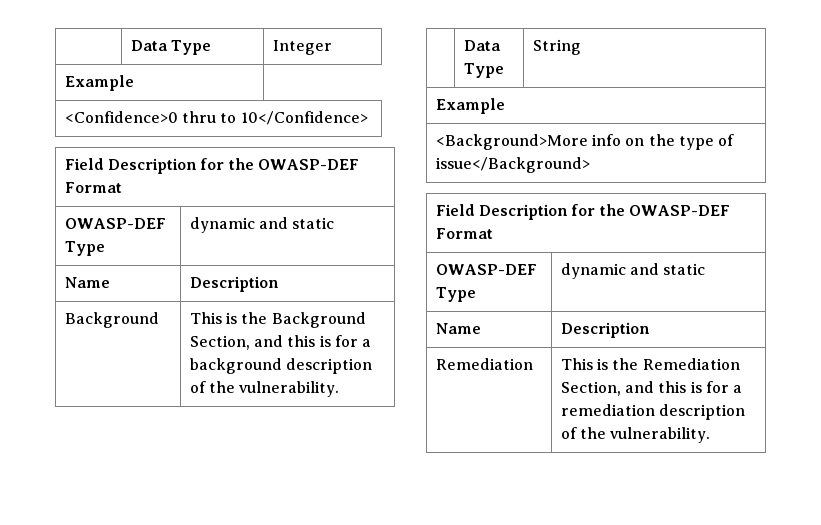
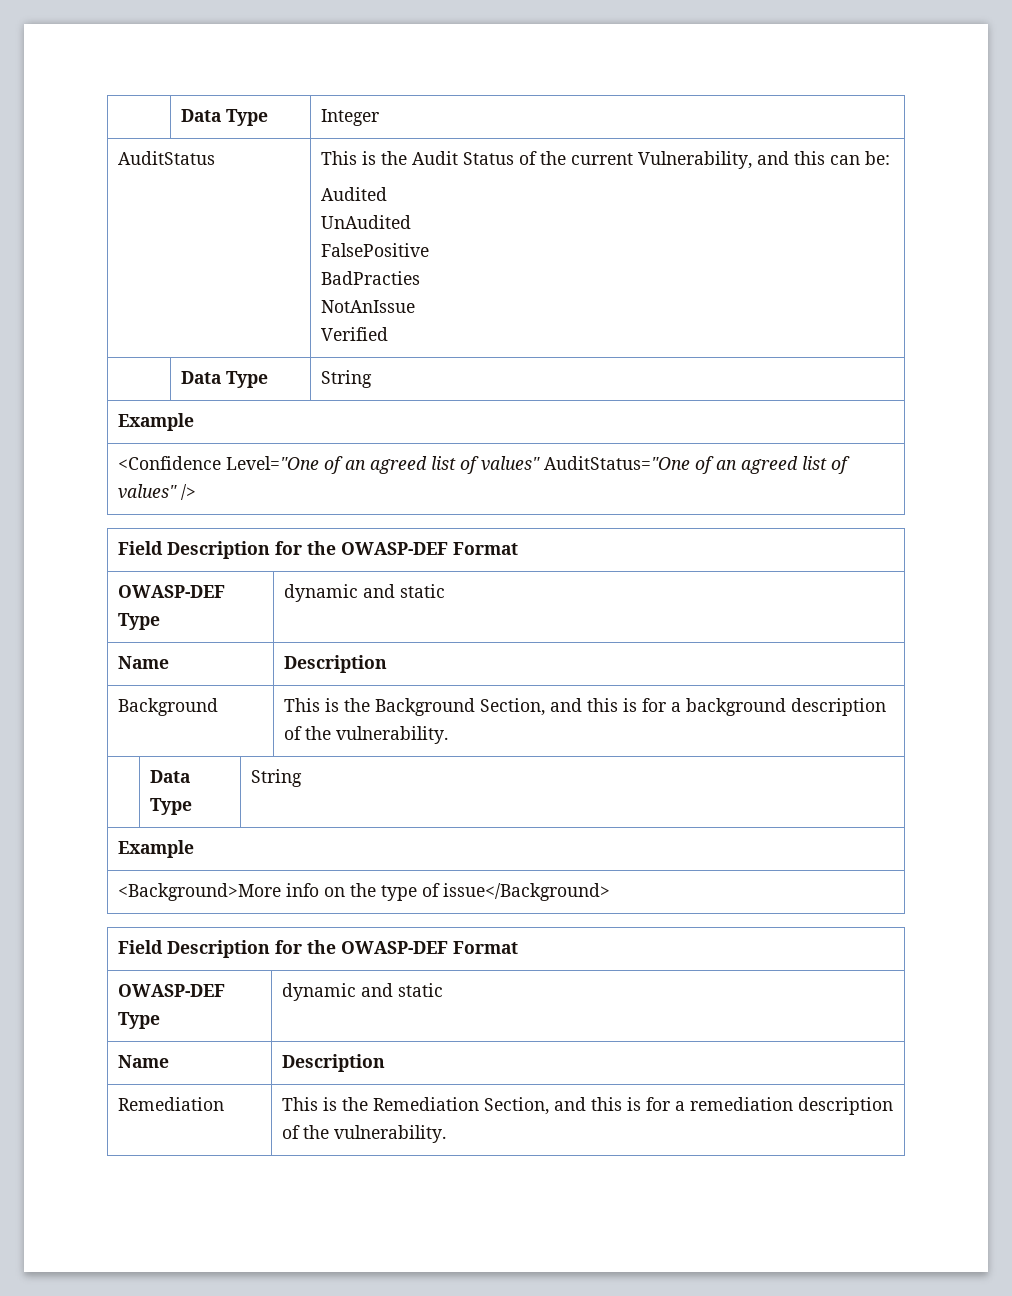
  | Data Type | Integer
+ AuditStatus | This is the Audit Status of the current Vulnerability, and this can be:
+ Audited
+ UnAudited
+ FalsePositive
+ BadPracties
+ NotAnIssue
+ Verified
+ | Data Type | String
  Example
- <Confidence>0 thru to 10</Confidence>
+ <Confidence Level="One of an agreed list of values" AuditStatus="One of an agreed list of values" />

